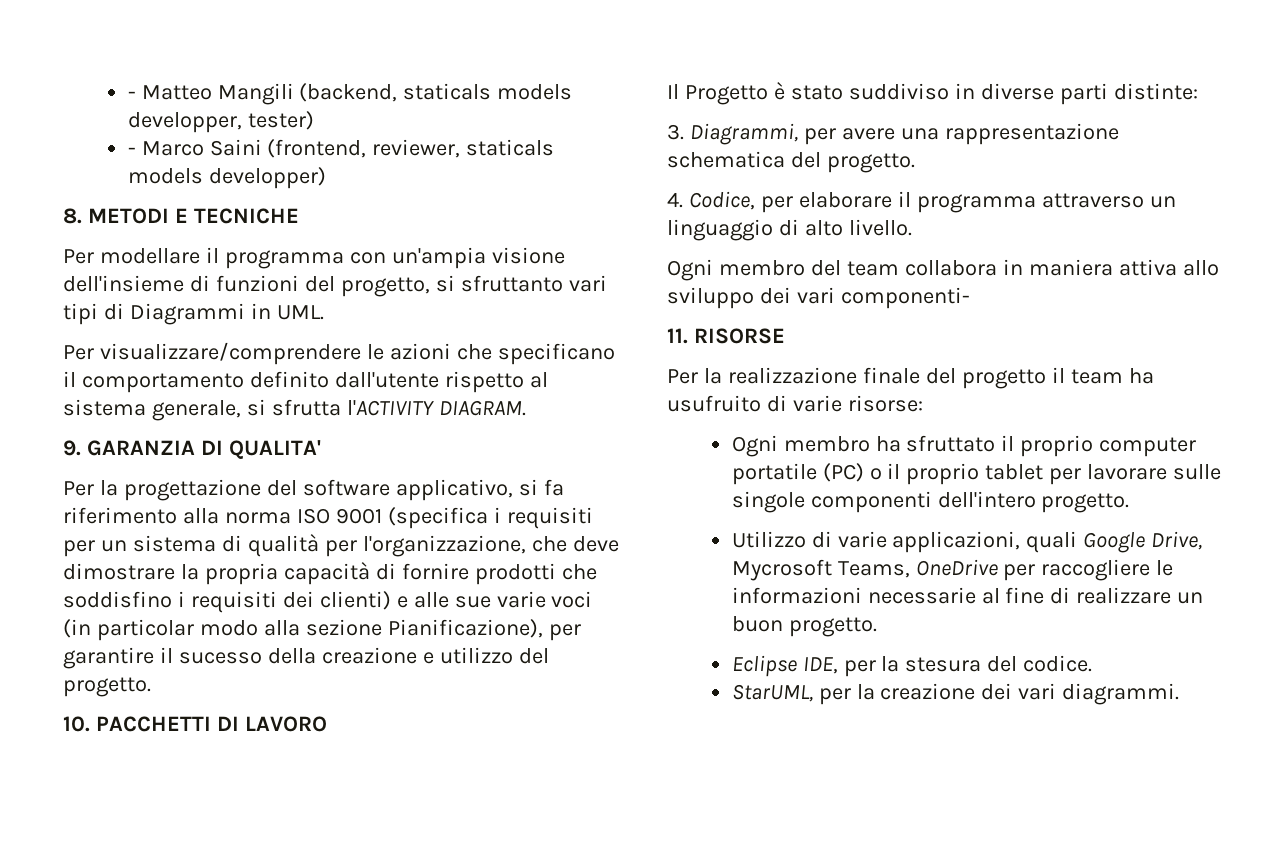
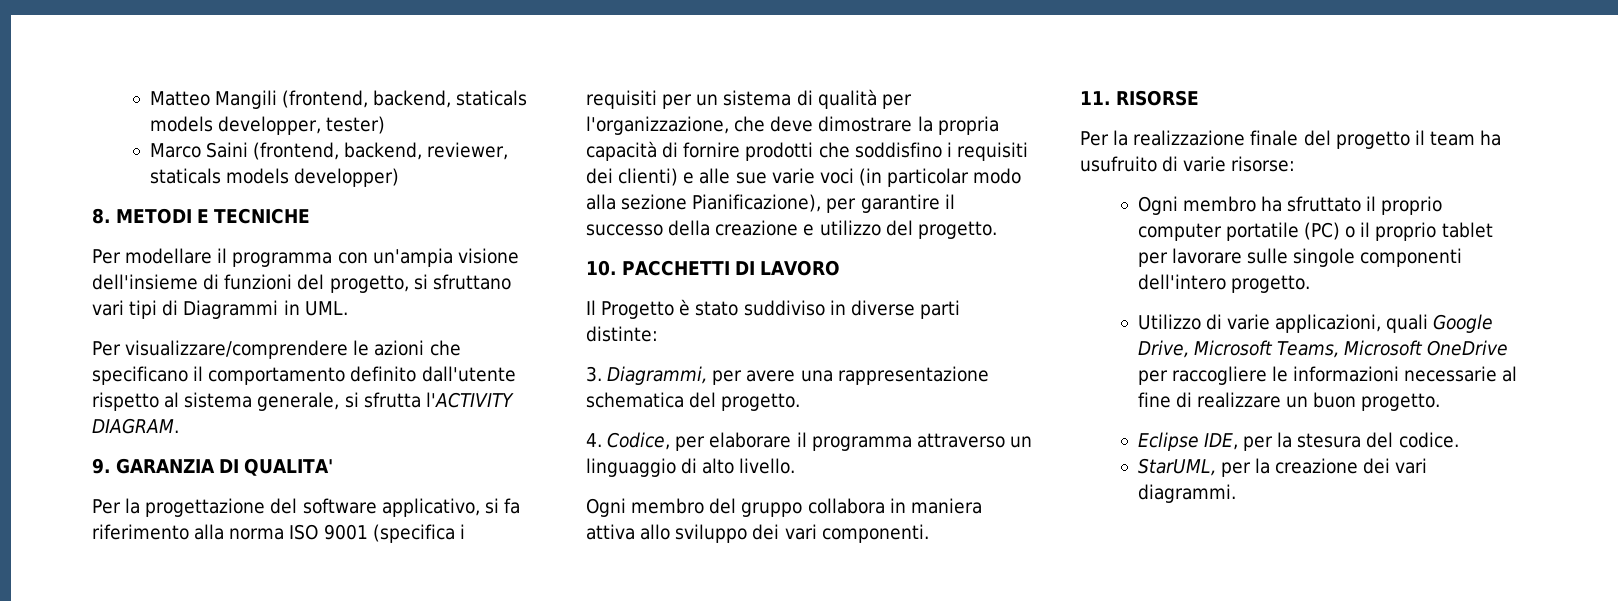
- - Matteo Mangili (backend, staticals models developper, tester)
+ Matteo Mangili (frontend, backend, staticals models developper, tester)
- - Marco Saini (frontend, reviewer, staticals models developper)
+ Marco Saini (frontend, backend, reviewer, staticals models developper)
- Per modellare il programma con un'ampia visione dell'insieme di funzioni del progetto, si sfruttanto vari tipi di Diagrammi in UML.
+ Per modellare il programma con un'ampia visione dell'insieme di funzioni del progetto, si sfruttano vari tipi di Diagrammi in UML.
- Per la progettazione del software applicativo, si fa riferimento alla norma ISO 9001 (specifica i requisiti per un sistema di qualità per l'organizzazione, che deve dimostrare la propria capacità di fornire prodotti che soddisfino i requisiti dei clienti) e alle sue varie voci (in particolar modo alla sezione Pianificazione), per garantire il sucesso della creazione e utilizzo del progetto.
+ Per la progettazione del software applicativo, si fa riferimento alla norma ISO 9001 (specifica i requisiti per un sistema di qualità per l'organizzazione, che deve dimostrare la propria capacità di fornire prodotti che soddisfino i requisiti dei clienti) e alle sue varie voci (in particolar modo alla sezione Pianificazione), per garantire il successo della creazione e utilizzo del progetto.
- Ogni membro del team collabora in maniera attiva allo sviluppo dei vari componenti-
+ Ogni membro del gruppo collabora in maniera attiva allo sviluppo dei vari componenti.
- Utilizzo di varie applicazioni, quali Google Drive, Mycrosoft Teams, OneDrive per raccogliere le informazioni necessarie al fine di realizzare un buon progetto.
+ Utilizzo di varie applicazioni, quali Google Drive, Microsoft Teams, Microsoft OneDrive per raccogliere le informazioni necessarie al fine di realizzare un buon progetto.

